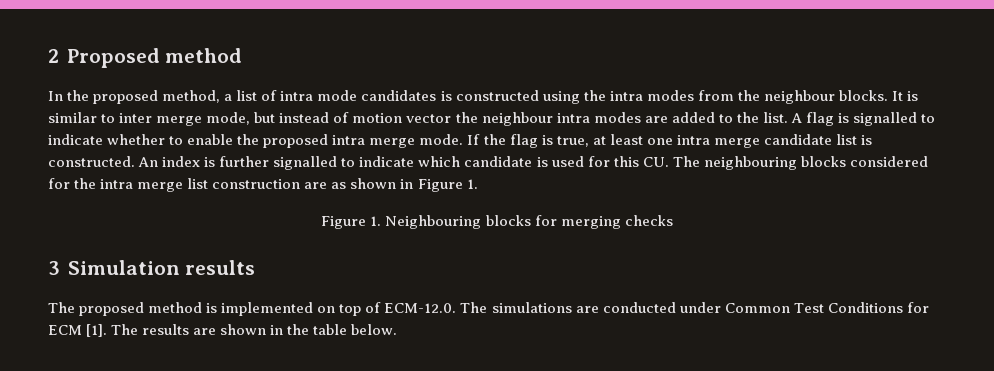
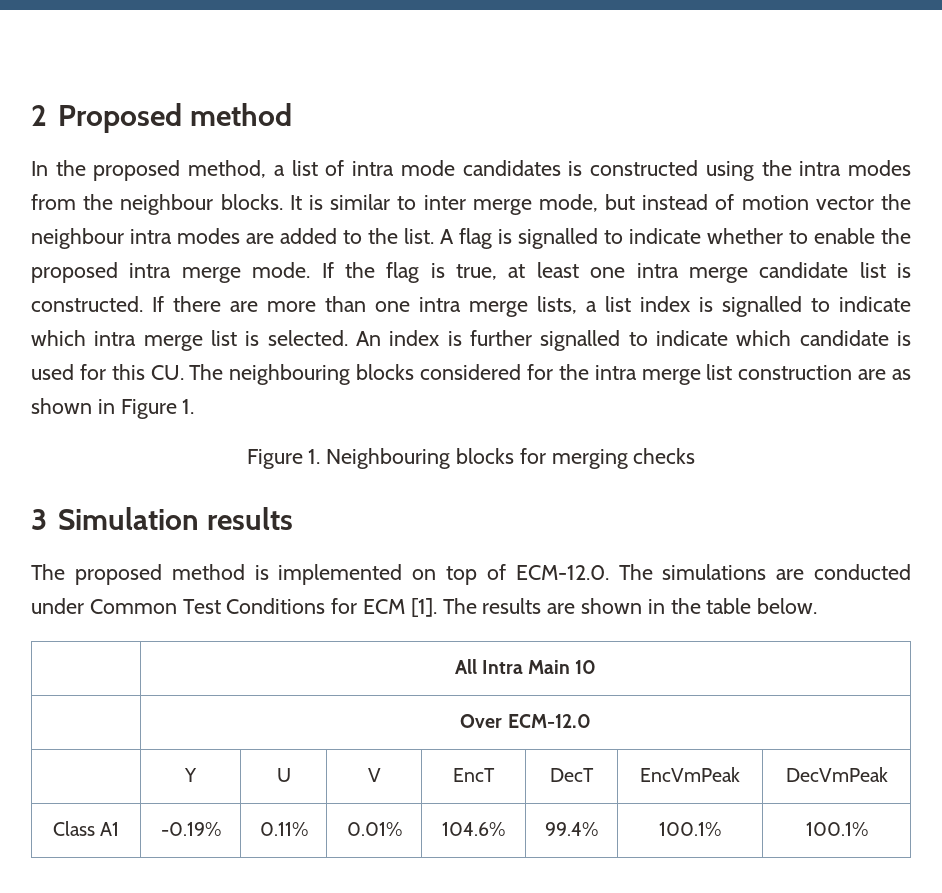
+ If there are more than one intra merge lists, a list index is signalled to indicate which intra merge list is selected.
+ | All Intra Main 10
+ | Over ECM-12.0
+ | Y | U | V | EncT | DecT | EncVmPeak | DecVmPeak
+ Class A1 | -0.19% | 0.11% | 0.01% | 104.6% | 99.4% | 100.1% | 100.1%

